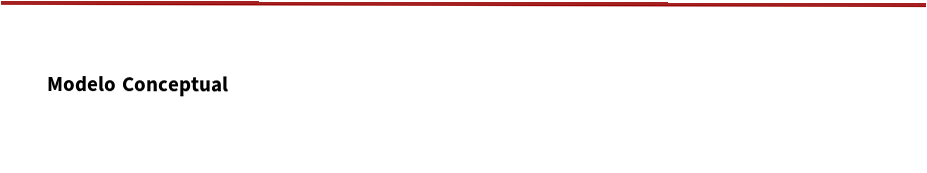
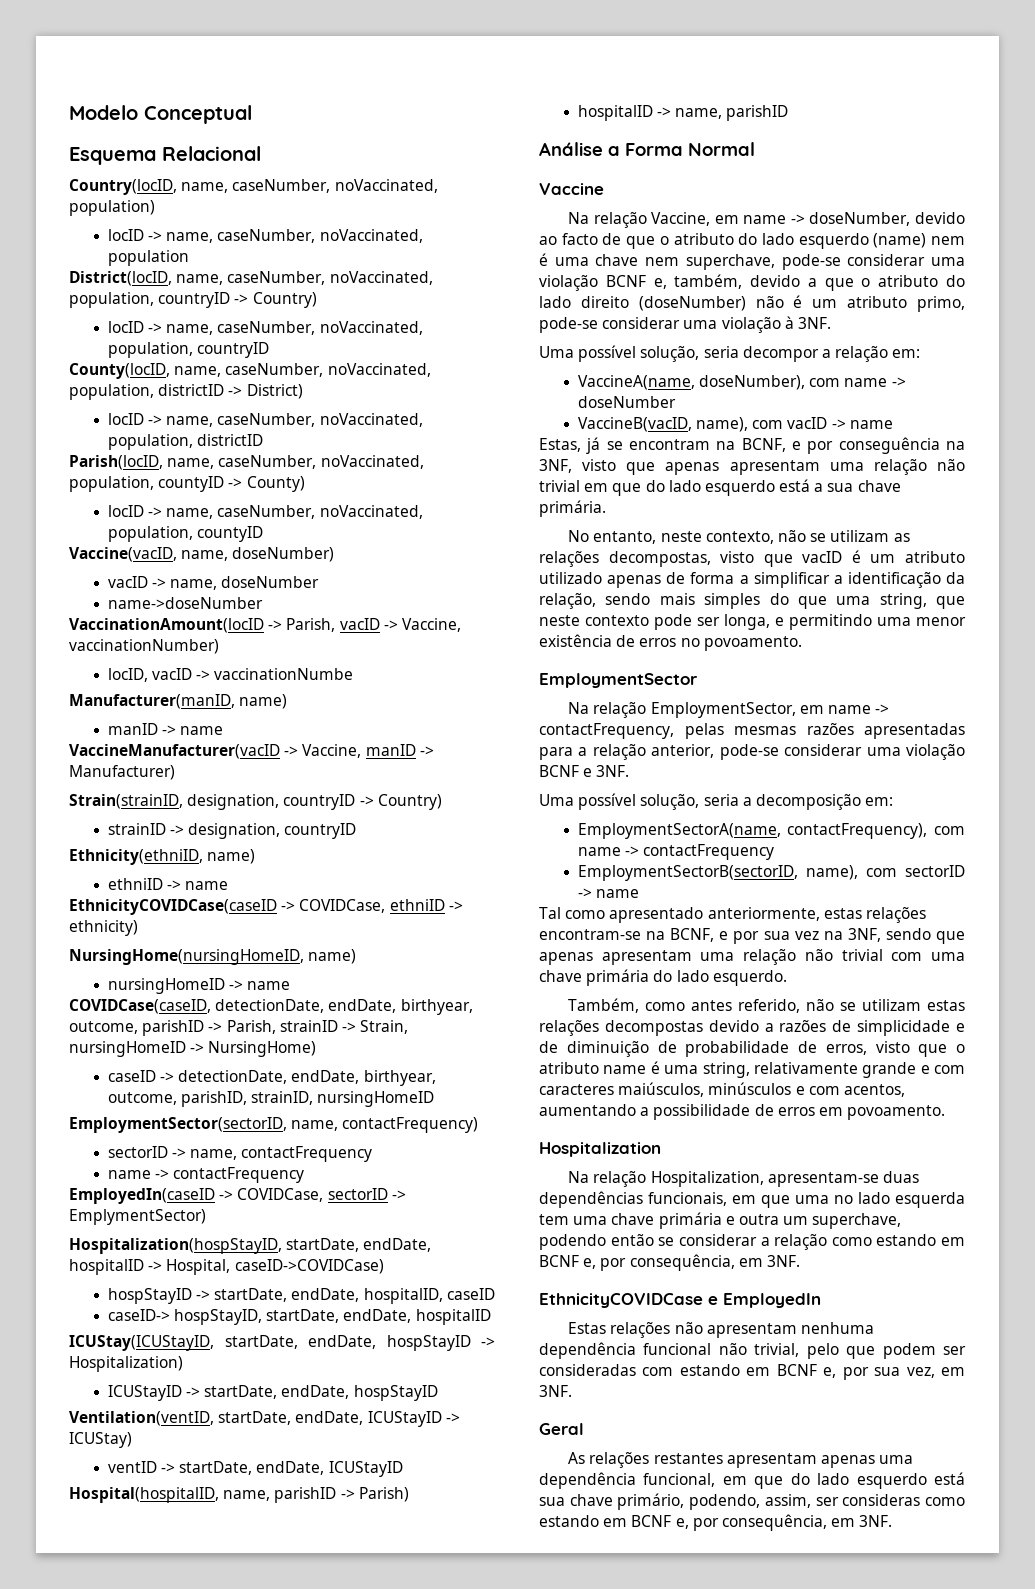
+ Esquema Relacional
+ Country(locID, name, caseNumber, noVaccinated, population)
+ locID -> name, caseNumber, noVaccinated, population
+ District(locID, name, caseNumber, noVaccinated, population, countryID -> Country)
+ locID -> name, caseNumber, noVaccinated, population, countryID
+ County(locID, name, caseNumber, noVaccinated, population, districtID -> District)
+ locID -> name, caseNumber, noVaccinated, population, districtID
+ Parish(locID, name, caseNumber, noVaccinated, population, countyID -> County)
+ locID -> name, caseNumber, noVaccinated, population, countyID
+ Vaccine(vacID, name, doseNumber)
+ vacID -> name, doseNumber
+ name->doseNumber
+ VaccinationAmount(locID -> Parish, vacID -> Vaccine, vaccinationNumber)
+ locID, vacID -> vaccinationNumbe
+ Manufacturer(manID, name)
+ manID -> name
+ VaccineManufacturer(vacID -> Vaccine, manID -> Manufacturer)
+ Strain(strainID, designation, countryID -> Country)
+ strainID -> designation, countryID
+ Ethnicity(ethniID, name)
+ ethniID -> name
+ EthnicityCOVIDCase(caseID -> COVIDCase, ethniID -> ethnicity)
+ NursingHome(nursingHomeID, name)
+ nursingHomeID -> name
+ COVIDCase(caseID, detectionDate, endDate, birthyear, outcome, parishID -> Parish, strainID -> Strain, nursingHomeID -> NursingHome)
+ caseID -> detectionDate, endDate, birthyear, outcome, parishID, strainID, nursingHomeID
+ EmploymentSector(sectorID, name, contactFrequency)
+ sectorID -> name, contactFrequency
+ name -> contactFrequency
+ EmployedIn(caseID -> COVIDCase, sectorID -> EmplymentSector)
+ Hospitalization(hospStayID, startDate, endDate, hospitalID -> Hospital, caseID->COVIDCase)
+ hospStayID -> startDate, endDate, hospitalID, caseID
+ caseID-> hospStayID, startDate, endDate, hospitalID
+ ICUStay(ICUStayID, startDate, endDate, hospStayID -> Hospitalization)
+ ICUStayID -> startDate, endDate, hospStayID
+ Ventilation(ventID, startDate, endDate, ICUStayID -> ICUStay)
+ ventID -> startDate, endDate, ICUStayID
+ Hospital(hospitalID, name, parishID -> Parish)
+ hospitalID -> name, parishID
+ Análise a Forma Normal
+ Vaccine
+ Na relação Vaccine, em name -> doseNumber, devido ao facto de que o atributo do lado esquerdo (name) nem é uma chave nem superchave, pode-se considerar uma violação BCNF e, também, devido a que o atributo do lado direito (doseNumber) não é um atributo primo, pode-se considerar uma violação à 3NF.
+ Uma possível solução, seria decompor a relação em:
+ VaccineA(name, doseNumber), com name -> doseNumber
+ VaccineB(vacID, name), com vacID -> name
+ Estas, já se encontram na BCNF, e por conseguência na 3NF, visto que apenas apresentam uma relação não trivial em que do lado esquerdo está a sua chave primária.
+ No entanto, neste contexto, não se utilizam as relações decompostas, visto que vacID é um atributo utilizado apenas de forma a simplificar a identificação da relação, sendo mais simples do que uma string, que neste contexto pode ser longa, e permitindo uma menor existência de erros no povoamento.
+ EmploymentSector
+ Na relação EmploymentSector, em name -> contactFrequency, pelas mesmas razões apresentadas para a relação anterior, pode-se considerar uma violação BCNF e 3NF.
+ Uma possível solução, seria a decomposição em:
+ EmploymentSectorA(name, contactFrequency), com name -> contactFrequency
+ EmploymentSectorB(sectorID, name), com sectorID -> name
+ Tal como apresentado anteriormente, estas relações encontram-se na BCNF, e por sua vez na 3NF, sendo que apenas apresentam uma relação não trivial com uma chave primária do lado esquerdo.
+ Também, como antes referido, não se utilizam estas relações decompostas devido a razões de simplicidade e de diminuição de probabilidade de erros, visto que o atributo name é uma string, relativamente grande e com caracteres maiúsculos, minúsculos e com acentos, aumentando a possibilidade de erros em povoamento.
+ Hospitalization
+ Na relação Hospitalization, apresentam-se duas dependências funcionais, em que uma no lado esquerda tem uma chave primária e outra um superchave, podendo então se considerar a relação como estando em BCNF e, por consequência, em 3NF.
+ EthnicityCOVIDCase e EmployedIn
+ Estas relações não apresentam nenhuma dependência funcional não trivial, pelo que podem ser consideradas com estando em BCNF e, por sua vez, em 3NF.
+ Geral
+ As relações restantes apresentam apenas uma dependência funcional, em que do lado esquerdo está sua chave primário, podendo, assim, ser consideras como estando em BCNF e, por consequência, em 3NF.

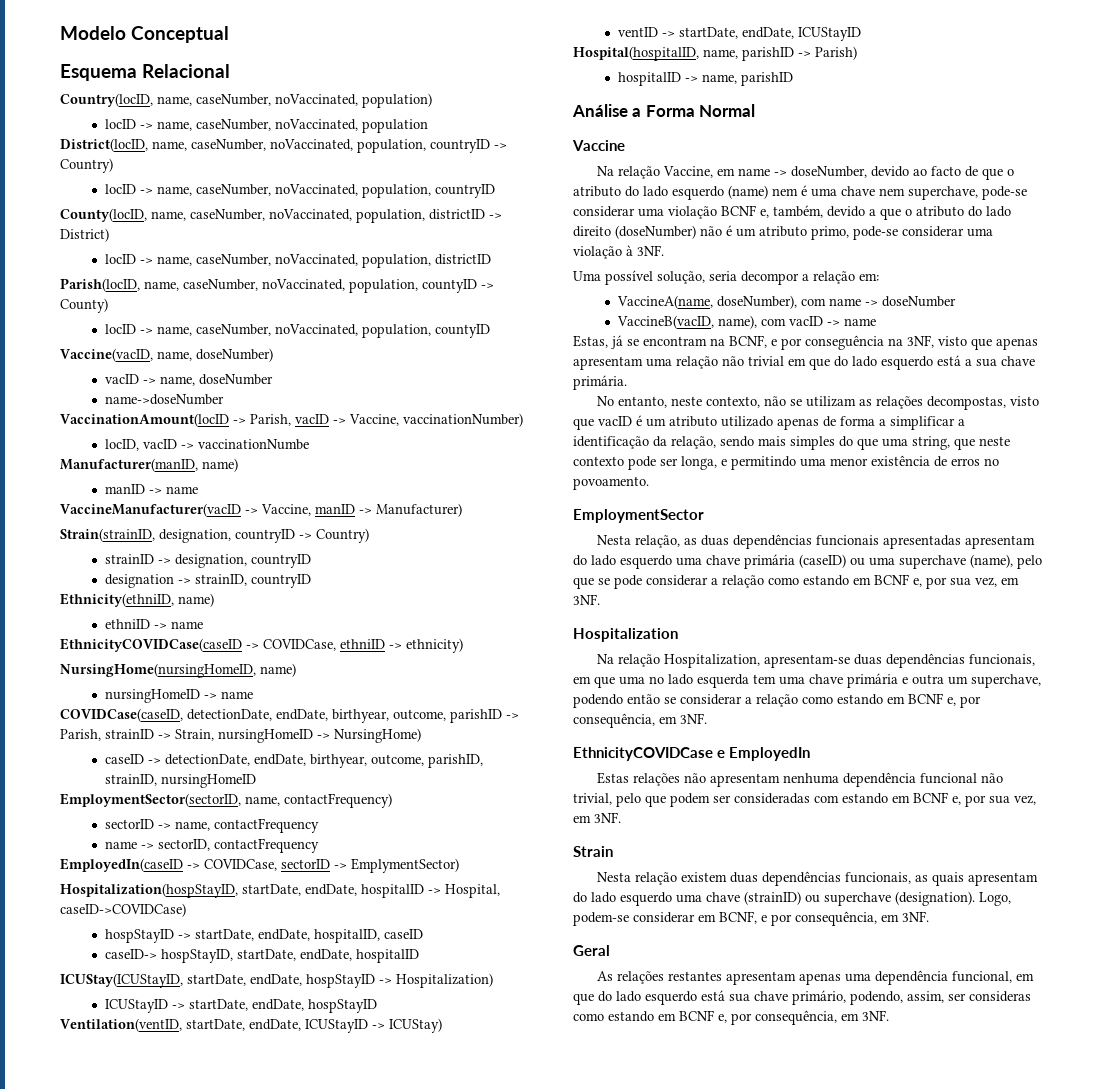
+ designation -> strainID, countryID
  sectorID -> name, contactFrequency
- name -> contactFrequency
+ name -> sectorID, contactFrequency
- Na relação EmploymentSector, em name -> contactFrequency, pelas mesmas razões apresentadas para a relação anterior, pode-se considerar uma violação BCNF e 3NF.
- Uma possível solução, seria a decomposição em:
- EmploymentSectorA(name, contactFrequency), com name -> contactFrequency
- EmploymentSectorB(sectorID, name), com sectorID -> name
- Tal como apresentado anteriormente, estas relações encontram-se na BCNF, e por sua vez na 3NF, sendo que apenas apresentam uma relação não trivial com uma chave primária do lado esquerdo.
- Também, como antes referido, não se utilizam estas relações decompostas devido a razões de simplicidade e de diminuição de probabilidade de erros, visto que o atributo name é uma string, relativamente grande e com caracteres maiúsculos, minúsculos e com acentos, aumentando a possibilidade de erros em povoamento.
+ Nesta relação, as duas dependências funcionais apresentadas apresentam do lado esquerdo uma chave primária (caseID) ou uma superchave (name), pelo que se pode considerar a relação como estando em BCNF e, por sua vez, em 3NF.
+ Strain
+ Nesta relação existem duas dependências funcionais, as quais apresentam do lado esquerdo uma chave (strainID) ou superchave (designation). Logo, podem-se considerar em BCNF, e por consequência, em 3NF.

